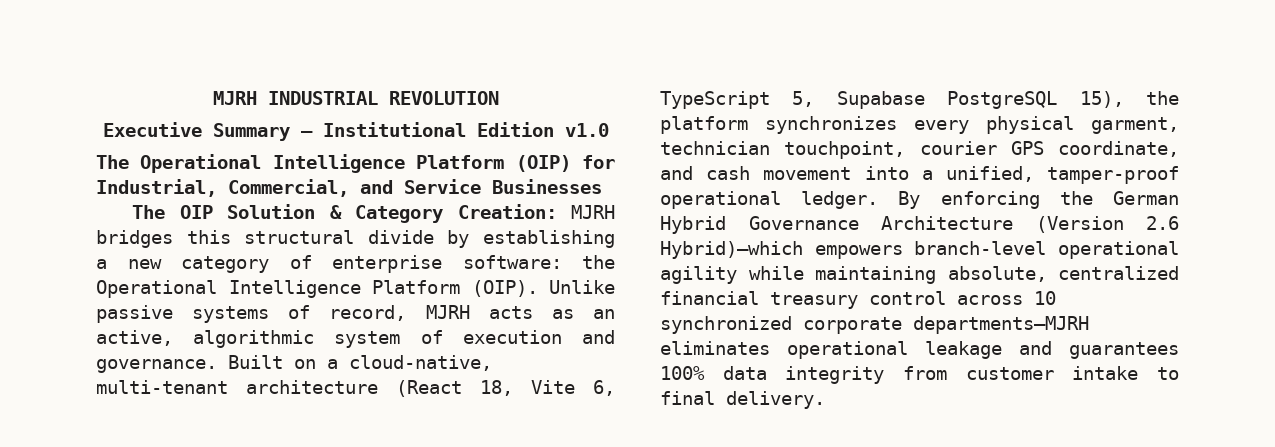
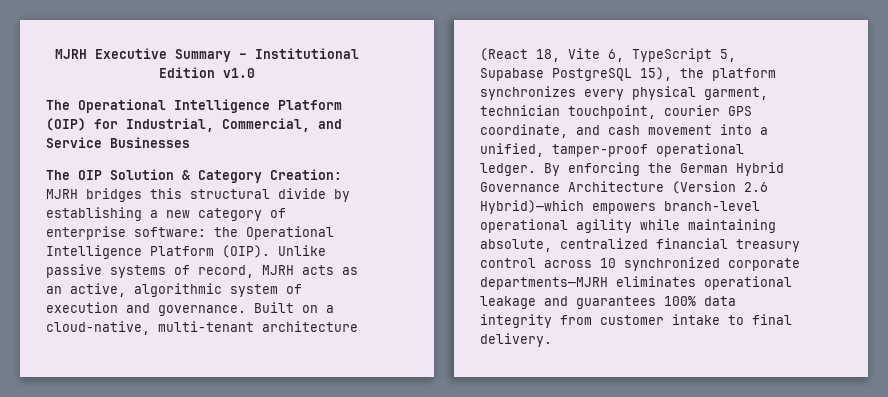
- MJRH INDUSTRIAL REVOLUTION
- Executive Summary – Institutional Edition v1.0
+ MJRH Executive Summary – Institutional Edition v1.0

